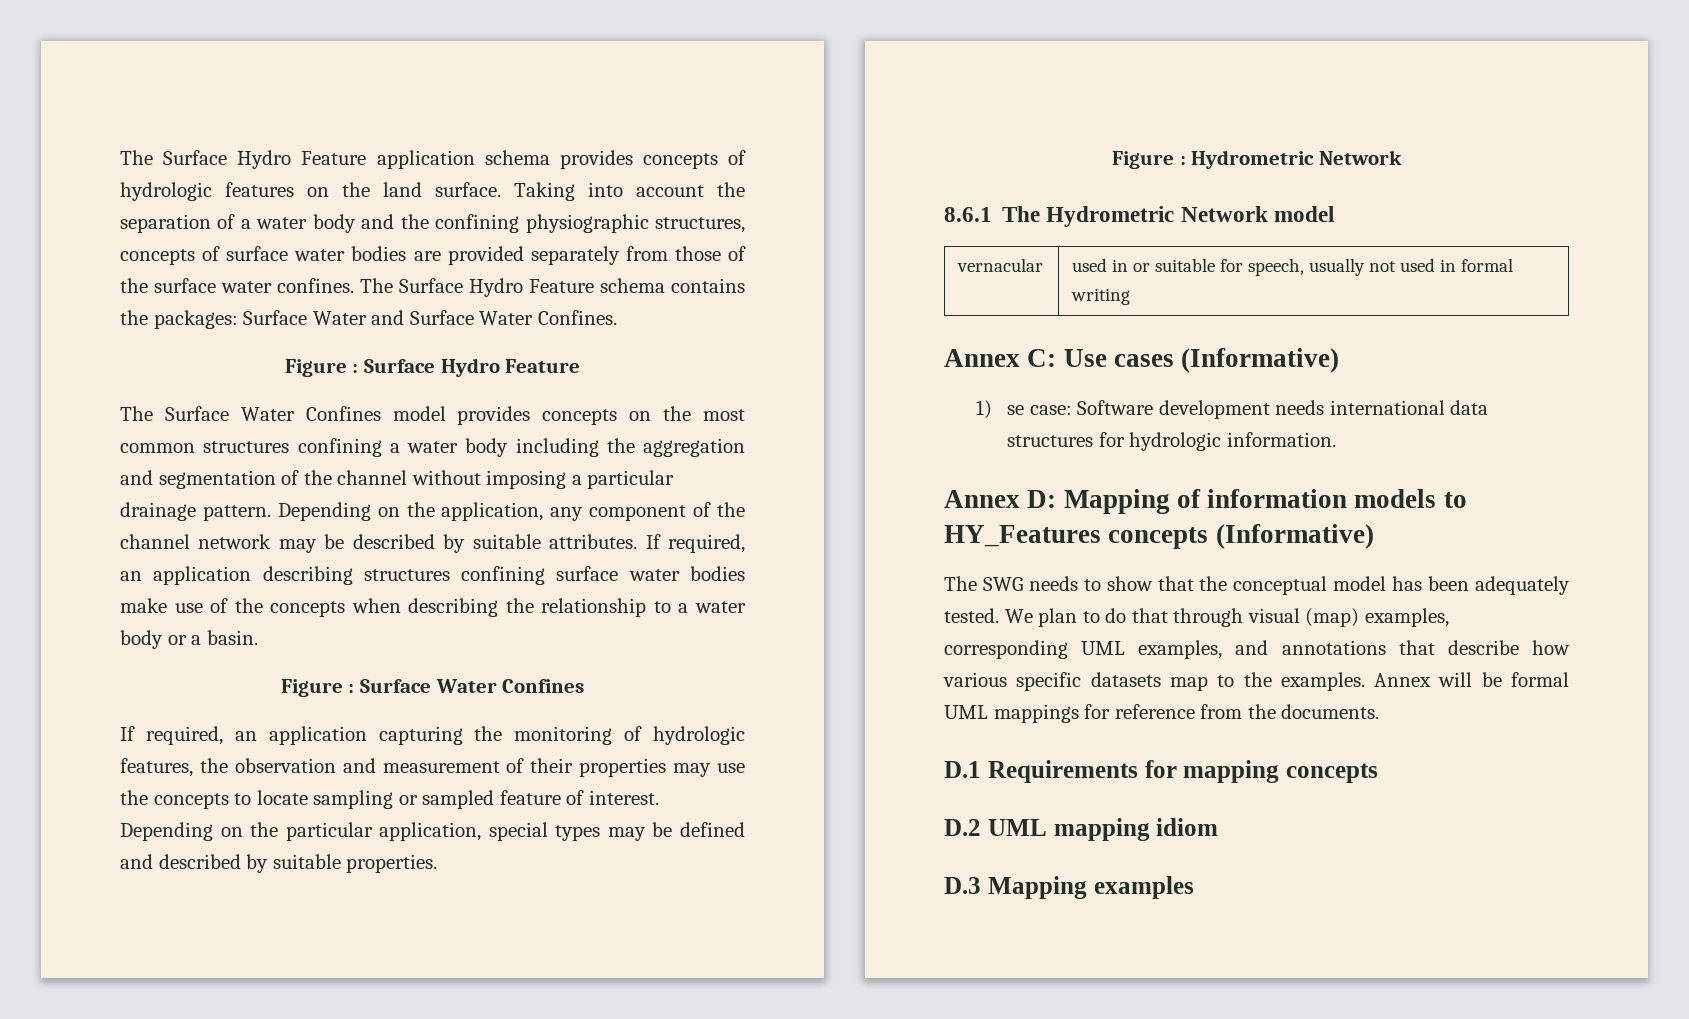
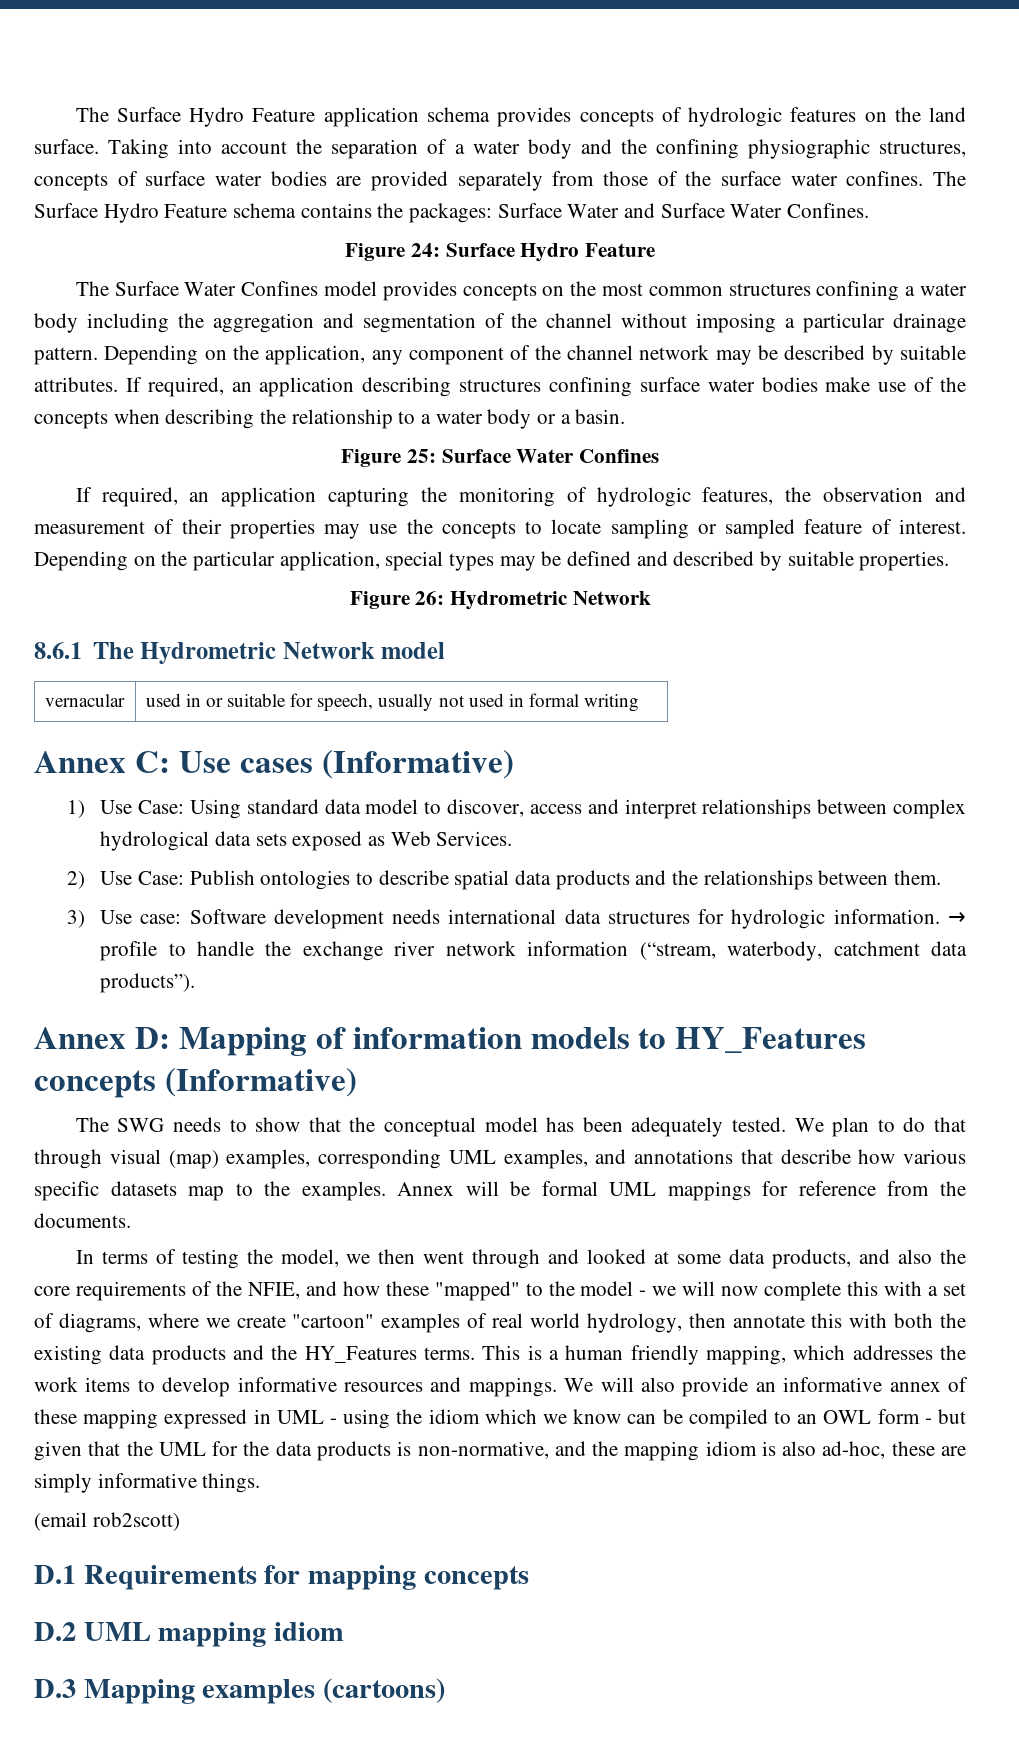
- Figure : Surface Hydro Feature
+ Figure 24: Surface Hydro Feature
- Figure : Surface Water Confines
+ Figure 25: Surface Water Confines
- Figure : Hydrometric Network
+ Figure 26: Hydrometric Network
- 1) se case: Software development needs international data structures for hydrologic information.
+ 1) Use Case: Using standard data model to discover, access and interpret relationships between complex hydrological data sets exposed as Web Services.
+ 2) Use Case: Publish ontologies to describe spatial data products and the relationships between them.
+ 3) Use case: Software development needs international data structures for hydrologic information. → profile to handle the exchange river network information (“stream, waterbody, catchment data products”).
+ In terms of testing the model, we then went through and looked at some data products, and also the core requirements of the NFIE, and how these "mapped" to the model - we will now complete this with a set of diagrams, where we create "cartoon" examples of real world hydrology, then annotate this with both the existing data products and the HY_Features terms. This is a human friendly mapping, which addresses the work items to develop informative resources and mappings. We will also provide an informative annex of these mapping expressed in UML - using the idiom which we know can be compiled to an OWL form - but given that the UML for the data products is non-normative, and the mapping idiom is also ad-hoc, these are simply informative things.
+ (email rob2scott)
- D.3 Mapping examples
+ D.3 Mapping examples (cartoons)

